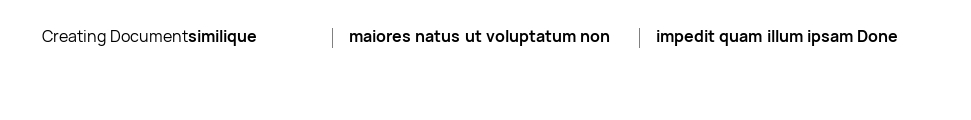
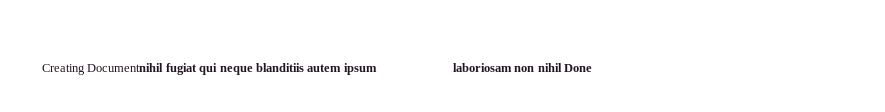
- Creating Documentsimilique maiores natus ut voluptatum non impedit quam illum ipsam Done
+ Creating Documentnihil fugiat qui neque blanditiis autem ipsum laboriosam non nihil Done

